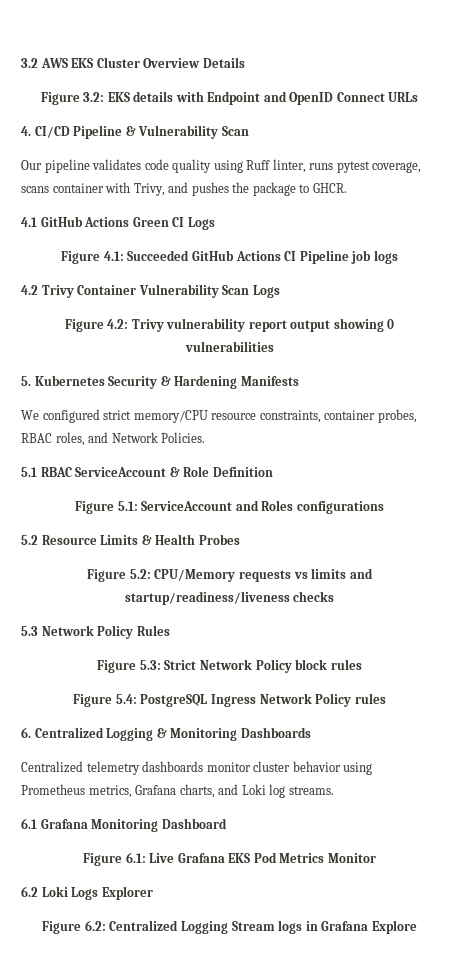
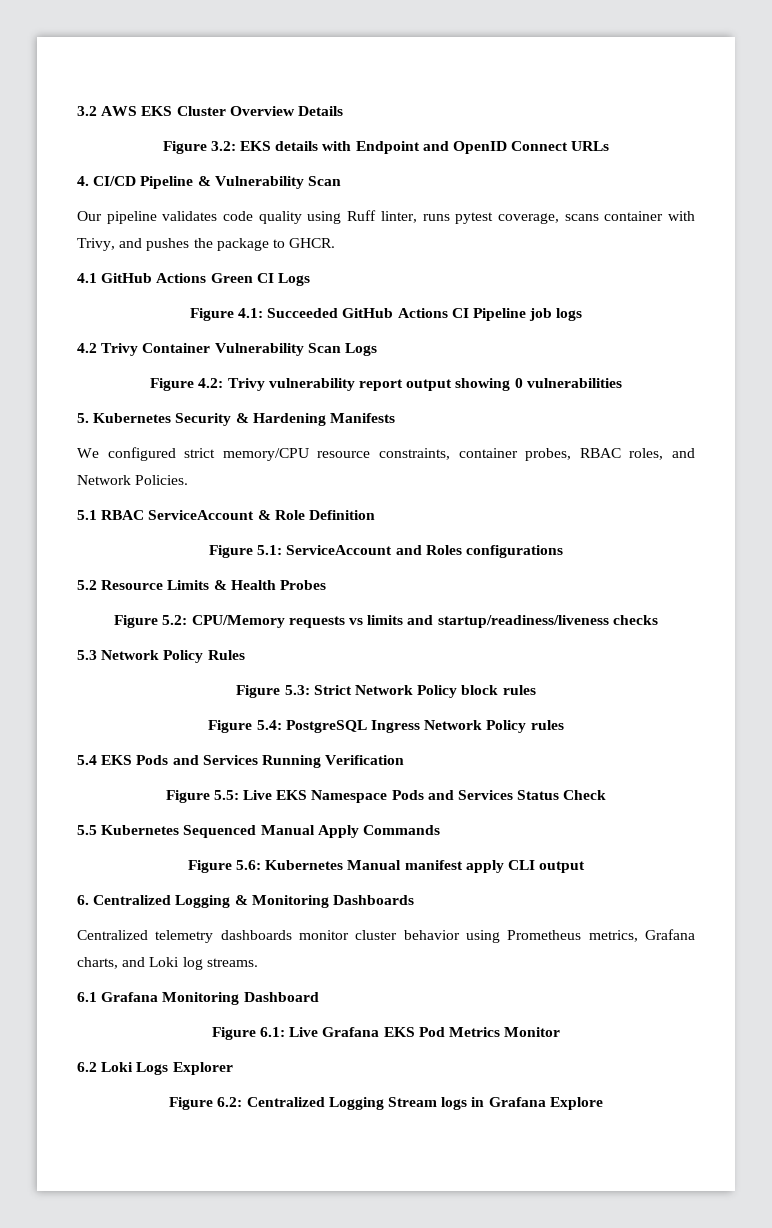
+ 5.4 EKS Pods and Services Running Verification
+ Figure 5.5: Live EKS Namespace Pods and Services Status Check
+ 5.5 Kubernetes Sequenced Manual Apply Commands
+ Figure 5.6: Kubernetes Manual manifest apply CLI output

